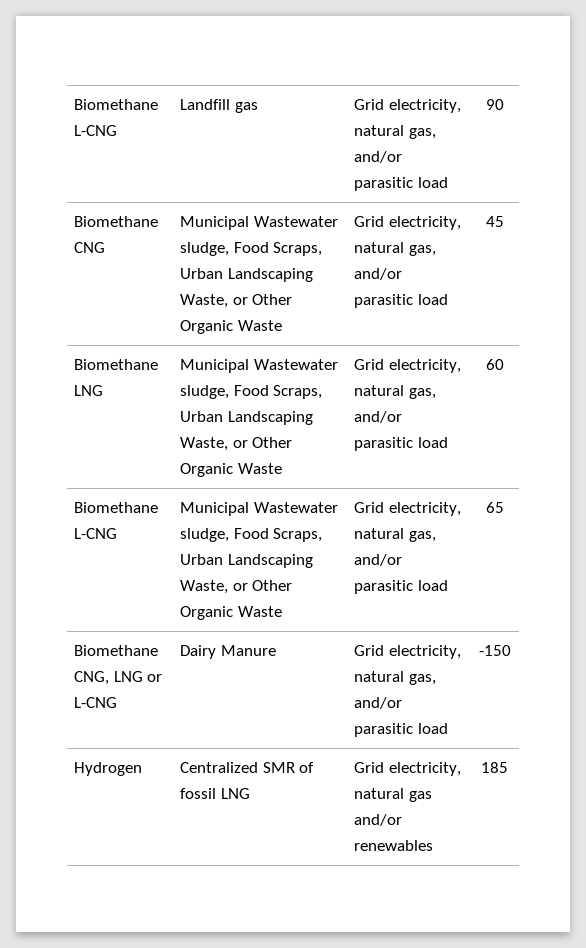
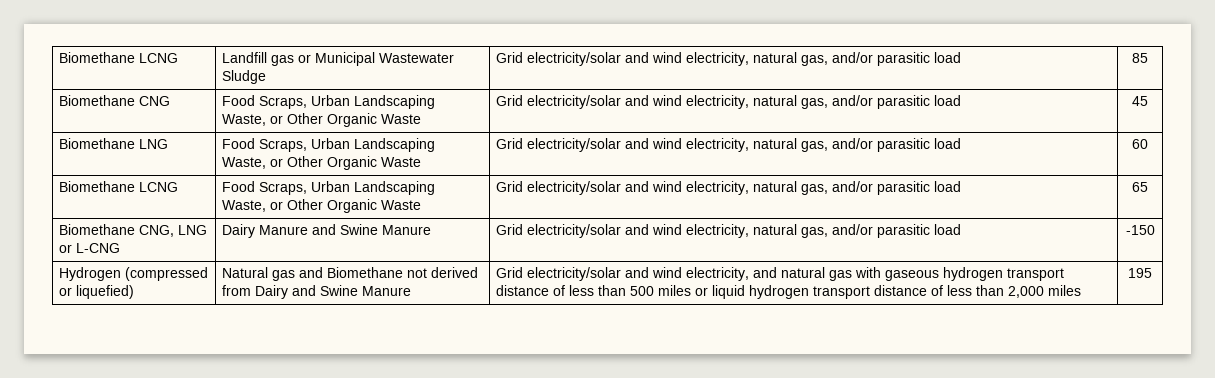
- Biomethane L-CNG | Landfill gas | Grid electricity, natural gas, and/or parasitic load | 90
+ Biomethane LCNG | Landfill gas or Municipal Wastewater Sludge | Grid electricity/solar and wind electricity, natural gas, and/or parasitic load | 85
- Biomethane CNG | Municipal Wastewater sludge, Food Scraps, Urban Landscaping Waste, or Other Organic Waste | Grid electricity, natural gas, and/or parasitic load | 45
+ Biomethane CNG | Food Scraps, Urban Landscaping Waste, or Other Organic Waste | Grid electricity/solar and wind electricity, natural gas, and/or parasitic load | 45
- Biomethane LNG | Municipal Wastewater sludge, Food Scraps, Urban Landscaping Waste, or Other Organic Waste | Grid electricity, natural gas, and/or parasitic load | 60
+ Biomethane LNG | Food Scraps, Urban Landscaping Waste, or Other Organic Waste | Grid electricity/solar and wind electricity, natural gas, and/or parasitic load | 60
- Biomethane L-CNG | Municipal Wastewater sludge, Food Scraps, Urban Landscaping Waste, or Other Organic Waste | Grid electricity, natural gas, and/or parasitic load | 65
+ Biomethane LCNG | Food Scraps, Urban Landscaping Waste, or Other Organic Waste | Grid electricity/solar and wind electricity, natural gas, and/or parasitic load | 65
- Biomethane CNG, LNG or L-CNG | Dairy Manure | Grid electricity, natural gas, and/or parasitic load | -150
+ Biomethane CNG, LNG or L-CNG | Dairy Manure and Swine Manure | Grid electricity/solar and wind electricity, natural gas, and/or parasitic load | -150
- Hydrogen | Centralized SMR of fossil LNG | Grid electricity, natural gas and/or renewables | 185
+ Hydrogen (compressed or liquefied) | Natural gas and Biomethane not derived from Dairy and Swine Manure | Grid electricity/solar and wind electricity, and natural gas with gaseous hydrogen transport distance of less than 500 miles or liquid hydrogen transport distance of less than 2,000 miles | 195

